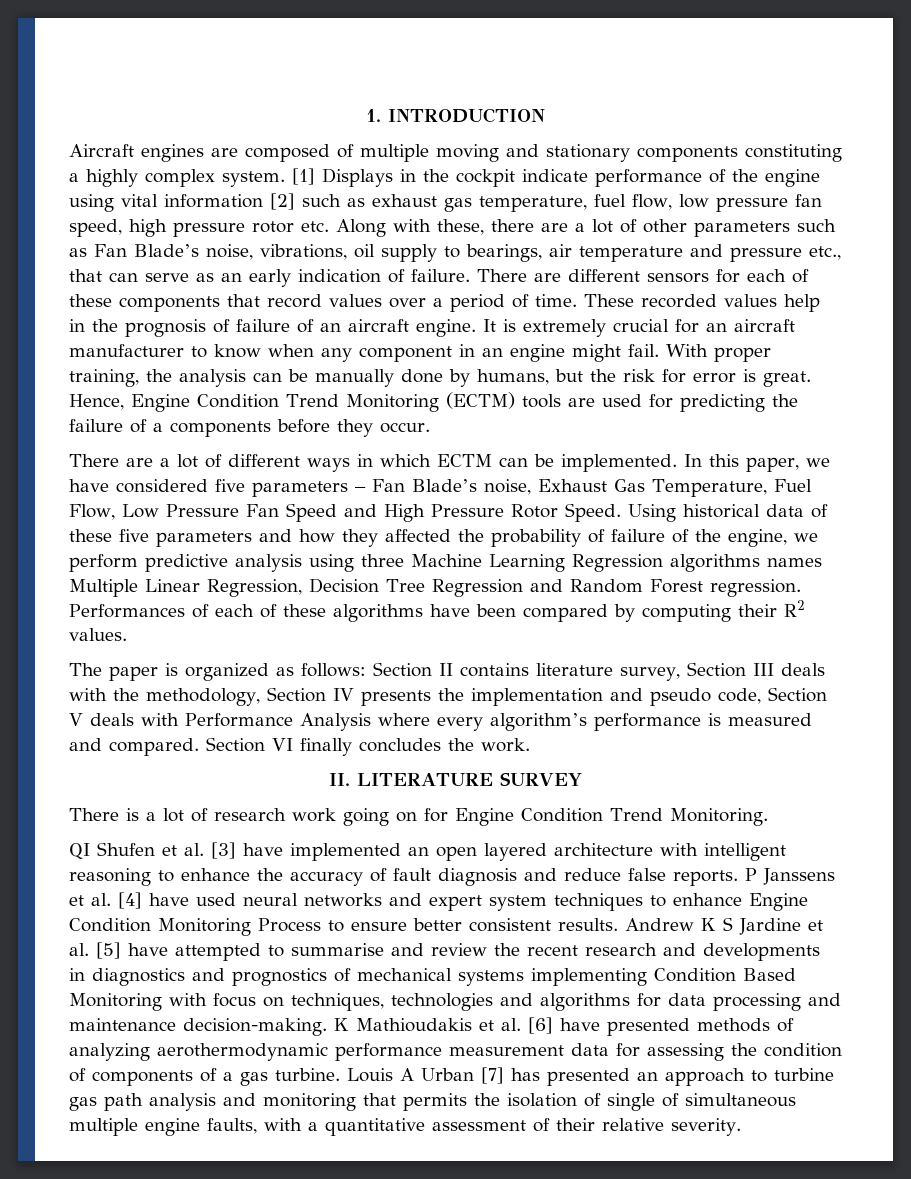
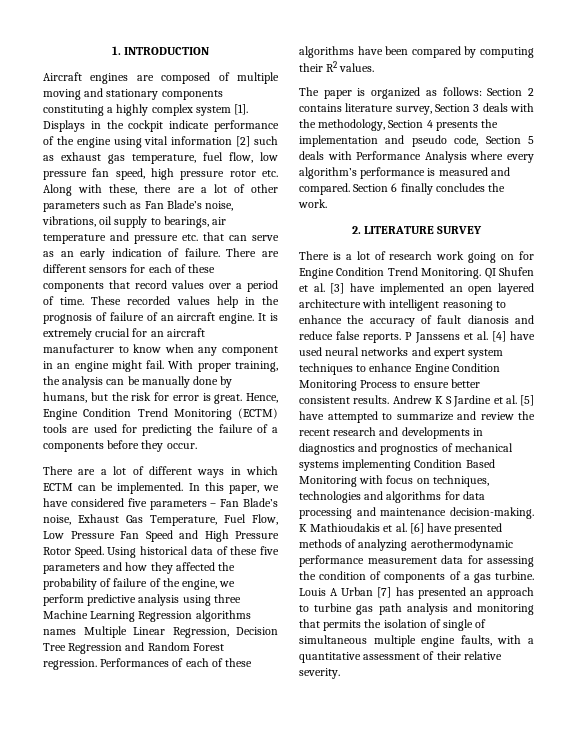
- Aircraft engines are composed of multiple moving and stationary components constituting a highly complex system. [1] Displays in the cockpit indicate performance of the engine using vital information [2] such as exhaust gas temperature, fuel flow, low pressure fan speed, high pressure rotor etc. Along with these, there are a lot of other parameters such as Fan Blade’s noise, vibrations, oil supply to bearings, air temperature and pressure etc., that can serve as an early indication of failure.
+ Aircraft engines are composed of multiple moving and stationary components constituting a highly complex system [1]. Displays in the cockpit indicate performance of the engine using vital information [2] such as exhaust gas temperature, fuel flow, low pressure fan speed, high pressure rotor etc. Along with these, there are a lot of other parameters such as Fan Blade’s noise, vibrations, oil supply to bearings, air temperature and pressure etc. that can serve as an early indication of failure.
- The paper is organized as follows: Section II contains literature survey, Section III deals with the methodology, Section IV presents the implementation and pseudo code, Section V deals with Performance Analysis where every algorithm’s performance is measured and compared.
+ The paper is organized as follows: Section 2 contains literature survey, Section 3 deals with the methodology, Section 4 presents the implementation and pseudo code, Section 5 deals with Performance Analysis where every algorithm’s performance is measured and compared.
- Section VI finally concludes the work.
+ Section 6 finally concludes the work.
- II. LITERATURE SURVEY
+ 2. LITERATURE SURVEY
- There is a lot of research work going on for Engine Condition Trend Monitoring.
- QI Shufen et al. [3] have implemented an open layered architecture with intelligent reasoning to enhance the accuracy of fault diagnosis and reduce false reports.
+ There is a lot of research work going on for Engine Condition Trend Monitoring. QI Shufen et al. [3] have implemented an open layered architecture with intelligent reasoning to enhance the accuracy of fault dianosis and reduce false reports.
- Andrew K S Jardine et al. [5] have attempted to summarise and review the recent research and developments in diagnostics and prognostics of mechanical systems implementing Condition Based Monitoring with focus on techniques, technologies and algorithms for data processing and maintenance decision-making.
+ Andrew K S Jardine et al. [5] have attempted to summarize and review the recent research and developments in diagnostics and prognostics of mechanical systems implementing Condition Based Monitoring with focus on techniques, technologies and algorithms for data processing and maintenance decision-making.

